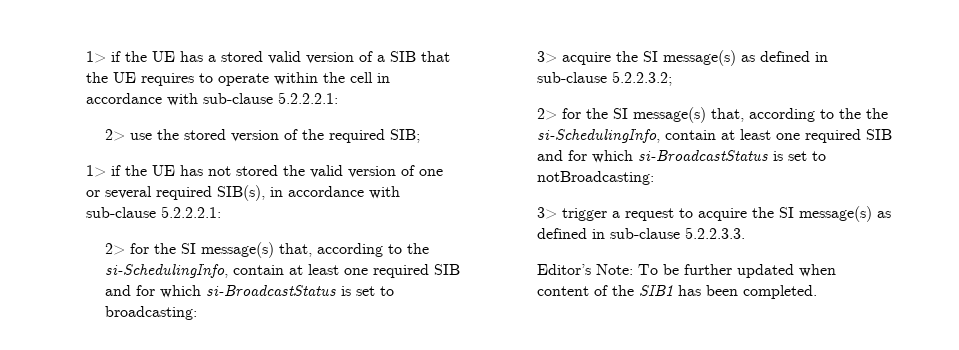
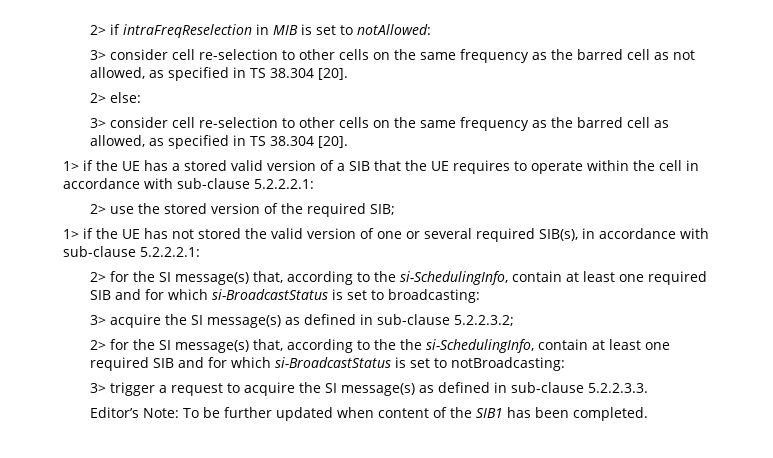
+ 2> if intraFreqReselection in MIB is set to notAllowed:
+ 3> consider cell re-selection to other cells on the same frequency as the barred cell as not allowed, as specified in TS 38.304 [20].
+ 2> else:
+ 3> consider cell re-selection to other cells on the same frequency as the barred cell as allowed, as specified in TS 38.304 [20].

